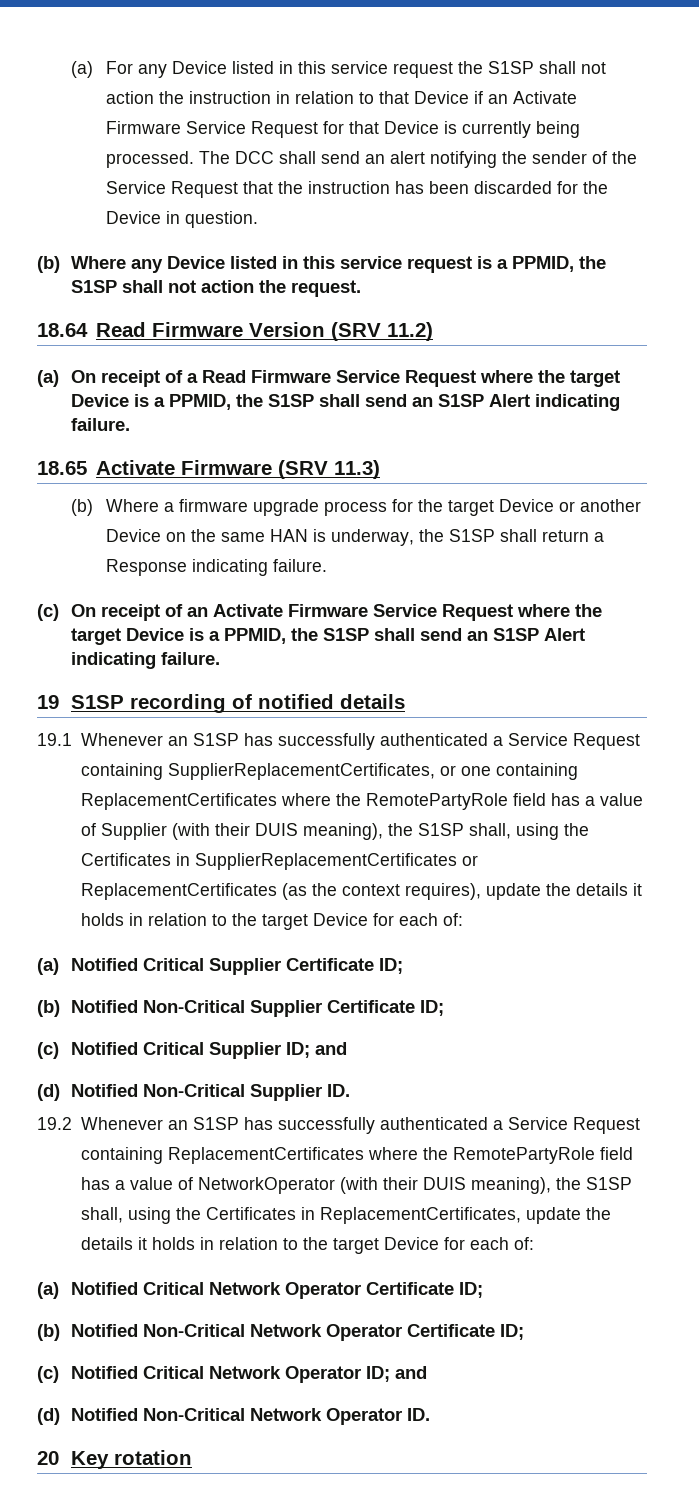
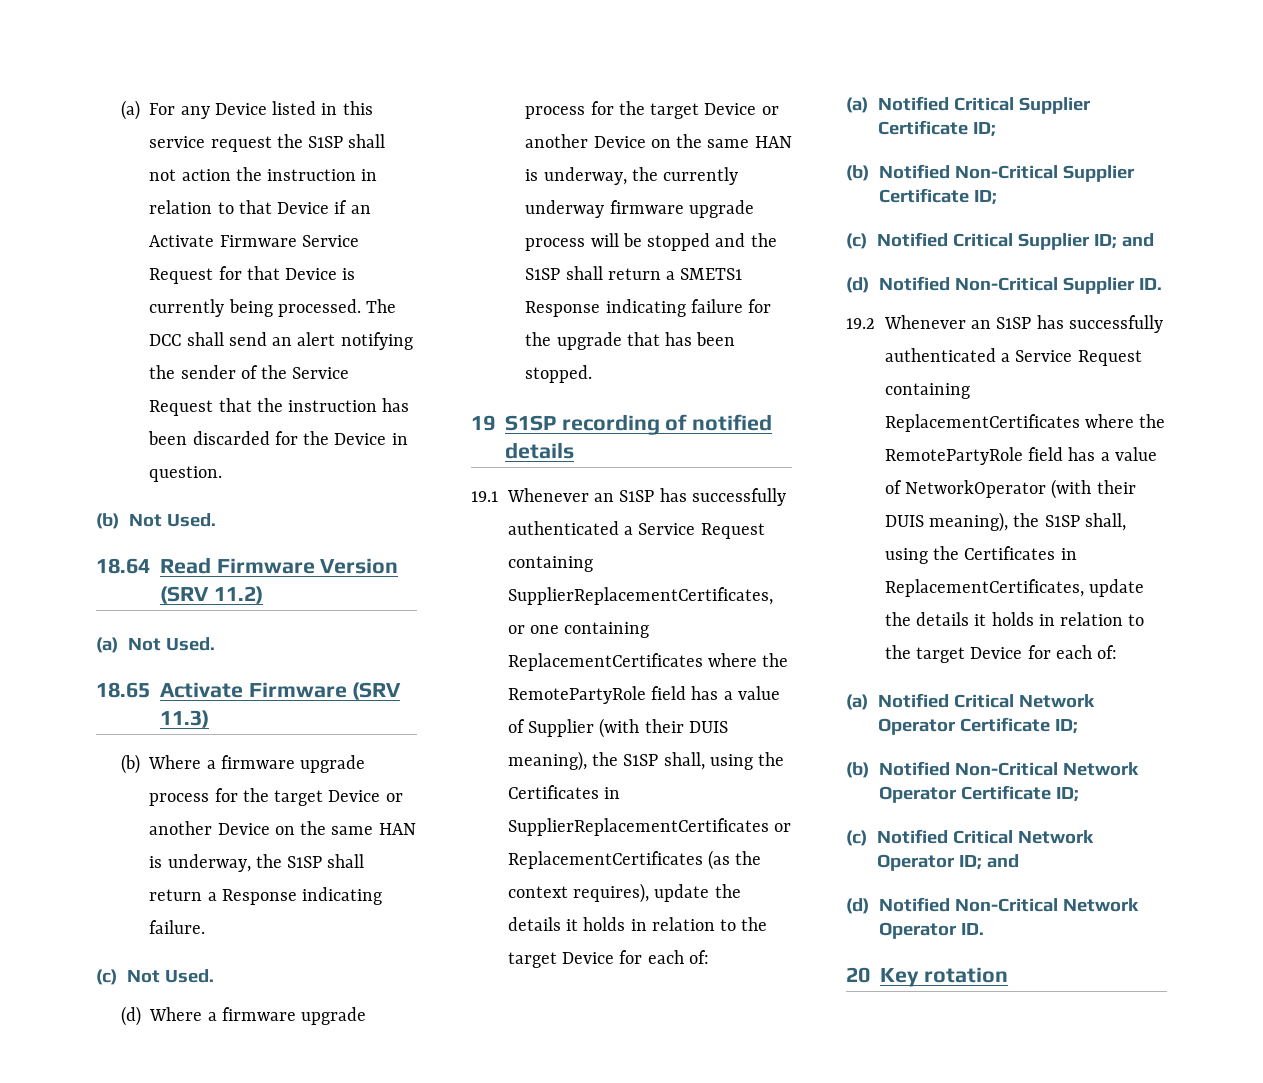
- (b) Where any Device listed in this service request is a PPMID, the S1SP shall not action the request.
+ (b) Not Used.
- (a) On receipt of a Read Firmware Service Request where the target Device is a PPMID, the S1SP shall send an S1SP Alert indicating failure.
+ (a) Not Used.
- (c) On receipt of an Activate Firmware Service Request where the target Device is a PPMID, the S1SP shall send an S1SP Alert indicating failure.
+ (c) Not Used.
+ (d) Where a firmware upgrade process for the target Device or another Device on the same HAN is underway, the currently underway firmware upgrade process will be stopped and the S1SP shall return a SMETS1 Response indicating failure for the upgrade that has been stopped.

